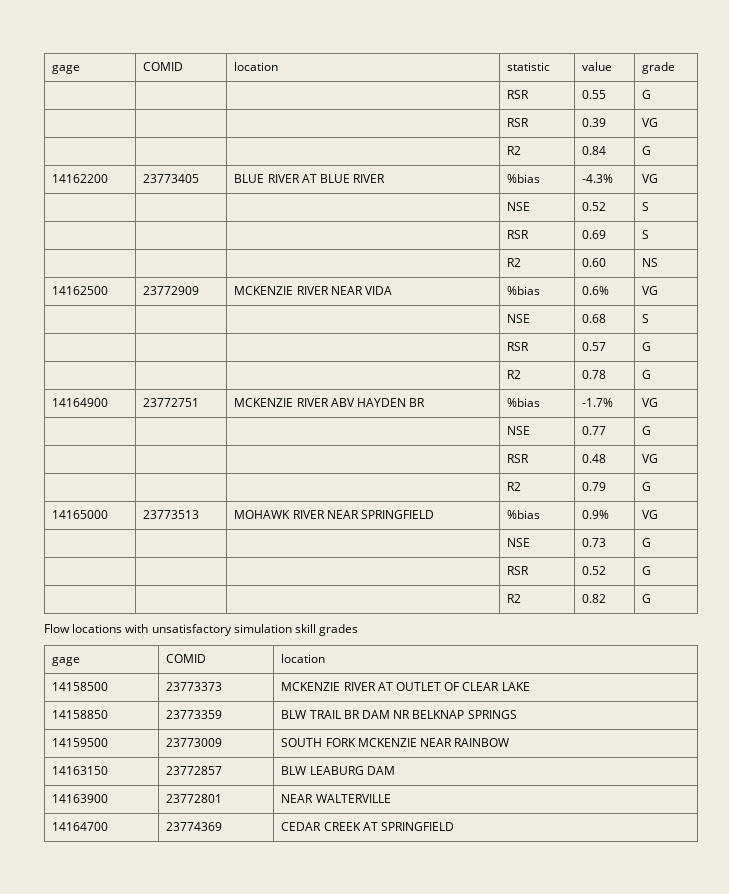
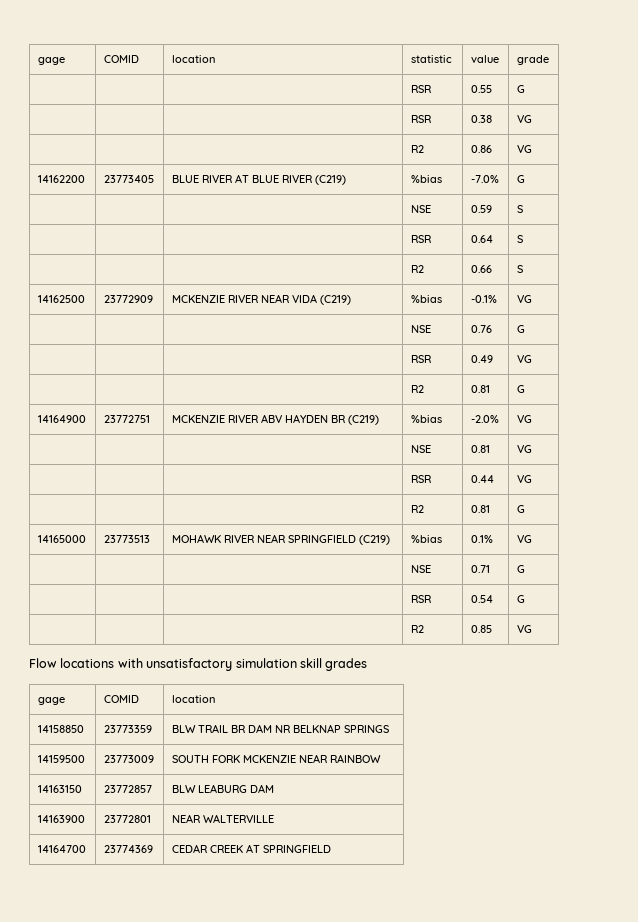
- | | | RSR | 0.39 | VG
- | | | R2 | 0.84 | G
+ | | | RSR | 0.38 | VG
+ | | | R2 | 0.86 | VG
- 14162200 | 23773405 | BLUE RIVER AT BLUE RIVER | %bias | -4.3% | VG
- | | | NSE | 0.52 | S
- | | | RSR | 0.69 | S
+ 14162200 | 23773405 | BLUE RIVER AT BLUE RIVER (C219) | %bias | -7.0% | G
+ | | | NSE | 0.59 | S
+ | | | RSR | 0.64 | S
- | | | R2 | 0.60 | NS
+ | | | R2 | 0.66 | S
- 14162500 | 23772909 | MCKENZIE RIVER NEAR VIDA | %bias | 0.6% | VG
- | | | NSE | 0.68 | S
- | | | RSR | 0.57 | G
- | | | R2 | 0.78 | G
+ 14162500 | 23772909 | MCKENZIE RIVER NEAR VIDA (C219) | %bias | -0.1% | VG
+ | | | NSE | 0.76 | G
+ | | | RSR | 0.49 | VG
+ | | | R2 | 0.81 | G
- 14164900 | 23772751 | MCKENZIE RIVER ABV HAYDEN BR | %bias | -1.7% | VG
- | | | NSE | 0.77 | G
- | | | RSR | 0.48 | VG
- | | | R2 | 0.79 | G
+ 14164900 | 23772751 | MCKENZIE RIVER ABV HAYDEN BR (C219) | %bias | -2.0% | VG
+ | | | NSE | 0.81 | VG
+ | | | RSR | 0.44 | VG
+ | | | R2 | 0.81 | G
- 14165000 | 23773513 | MOHAWK RIVER NEAR SPRINGFIELD | %bias | 0.9% | VG
- | | | NSE | 0.73 | G
- | | | RSR | 0.52 | G
- | | | R2 | 0.82 | G
+ 14165000 | 23773513 | MOHAWK RIVER NEAR SPRINGFIELD (C219) | %bias | 0.1% | VG
+ | | | NSE | 0.71 | G
+ | | | RSR | 0.54 | G
+ | | | R2 | 0.85 | VG
- 14158500 | 23773373 | MCKENZIE RIVER AT OUTLET OF CLEAR LAKE

